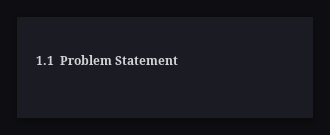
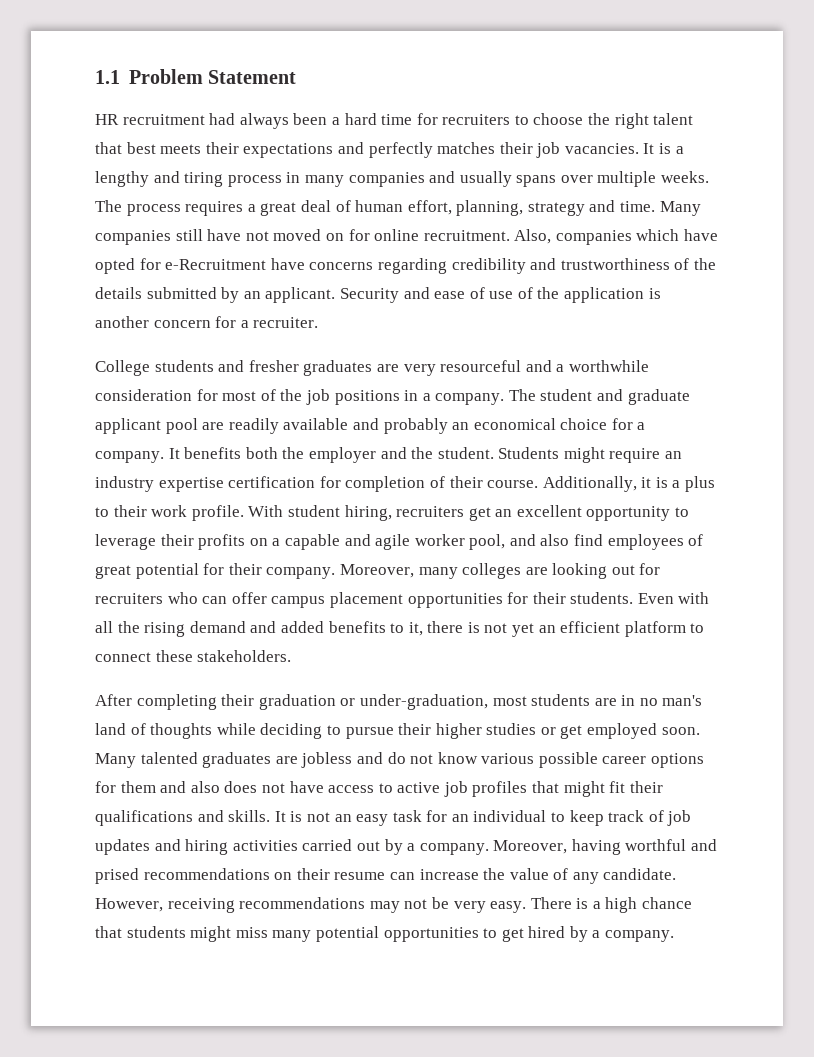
+ HR recruitment had always been a hard time for recruiters to choose the right talent that best meets their expectations and perfectly matches their job vacancies. It is a lengthy and tiring process in many companies and usually spans over multiple weeks. The process requires a great deal of human effort, planning, strategy and time. Many companies still have not moved on for online recruitment. Also, companies which have opted for e-Recruitment have concerns regarding credibility and trustworthiness of the details submitted by an applicant. Security and ease of use of the application is another concern for a recruiter.
+ College students and fresher graduates are very resourceful and a worthwhile consideration for most of the job positions in a company. The student and graduate applicant pool are readily available and probably an economical choice for a company. It benefits both the employer and the student. Students might require an industry expertise certification for completion of their course. Additionally, it is a plus to their work profile. With student hiring, recruiters get an excellent opportunity to leverage their profits on a capable and agile worker pool, and also find employees of great potential for their company. Moreover, many colleges are looking out for recruiters who can offer campus placement opportunities for their students. Even with all the rising demand and added benefits to it, there is not yet an efficient platform to connect these stakeholders.
+ After completing their graduation or under-graduation, most students are in no man's land of thoughts while deciding to pursue their higher studies or get employed soon. Many talented graduates are jobless and do not know various possible career options for them and also does not have access to active job profiles that might fit their qualifications and skills. It is not an easy task for an individual to keep track of job updates and hiring activities carried out by a company. Moreover, having worthful and prised recommendations on their resume can increase the value of any candidate. However, receiving recommendations may not be very easy. There is a high chance that students might miss many potential opportunities to get hired by a company.

